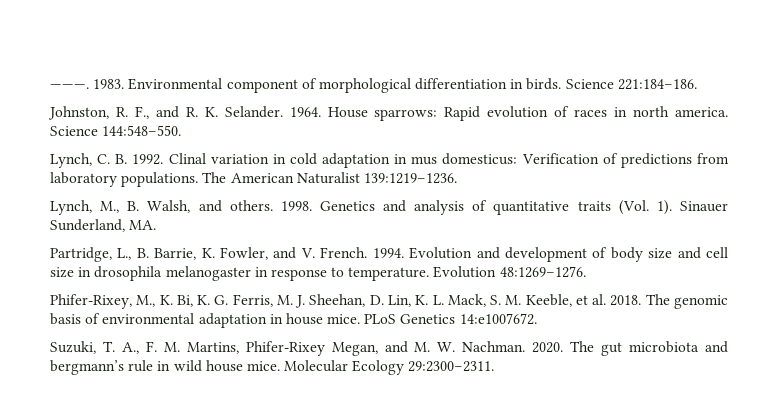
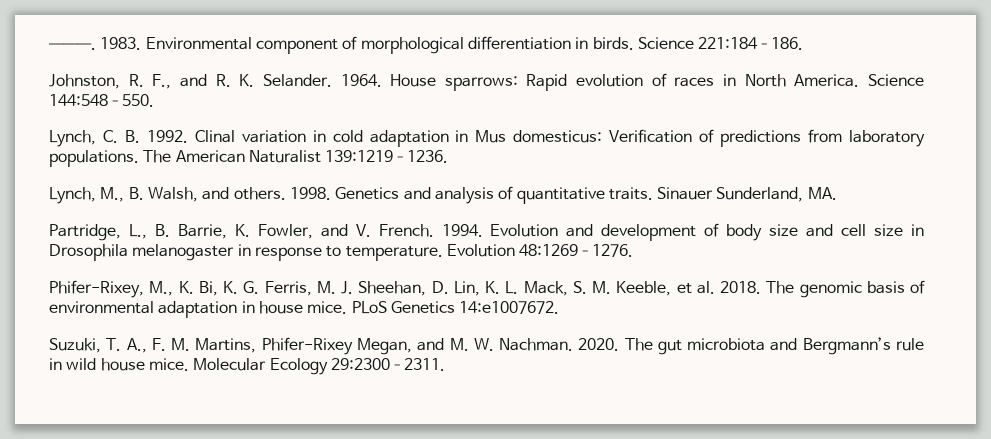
- House sparrows: Rapid evolution of races in north america.
+ House sparrows: Rapid evolution of races in North America.
- Clinal variation in cold adaptation in mus domesticus: Verification of predictions from laboratory populations.
+ Clinal variation in cold adaptation in Mus domesticus: Verification of predictions from laboratory populations.
- Genetics and analysis of quantitative traits (Vol. 1).
+ Genetics and analysis of quantitative traits.
- Evolution and development of body size and cell size in drosophila melanogaster in response to temperature.
+ Evolution and development of body size and cell size in Drosophila melanogaster in response to temperature.
- The gut microbiota and bergmann’s rule in wild house mice.
+ The gut microbiota and Bergmann’s rule in wild house mice.

